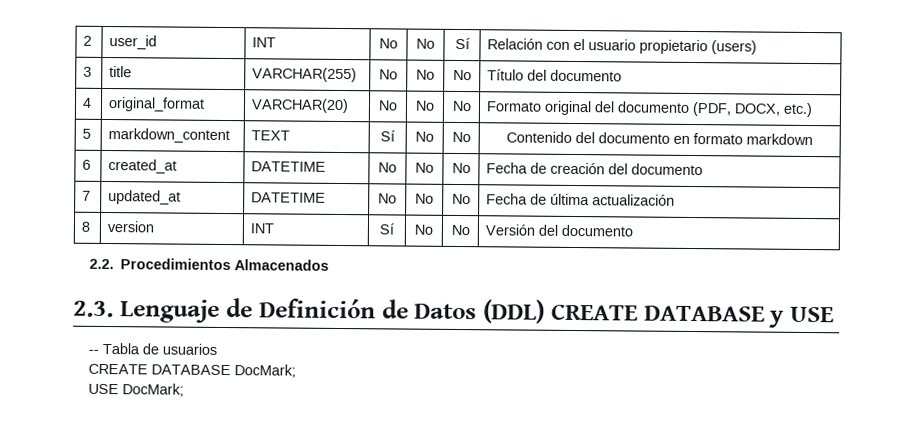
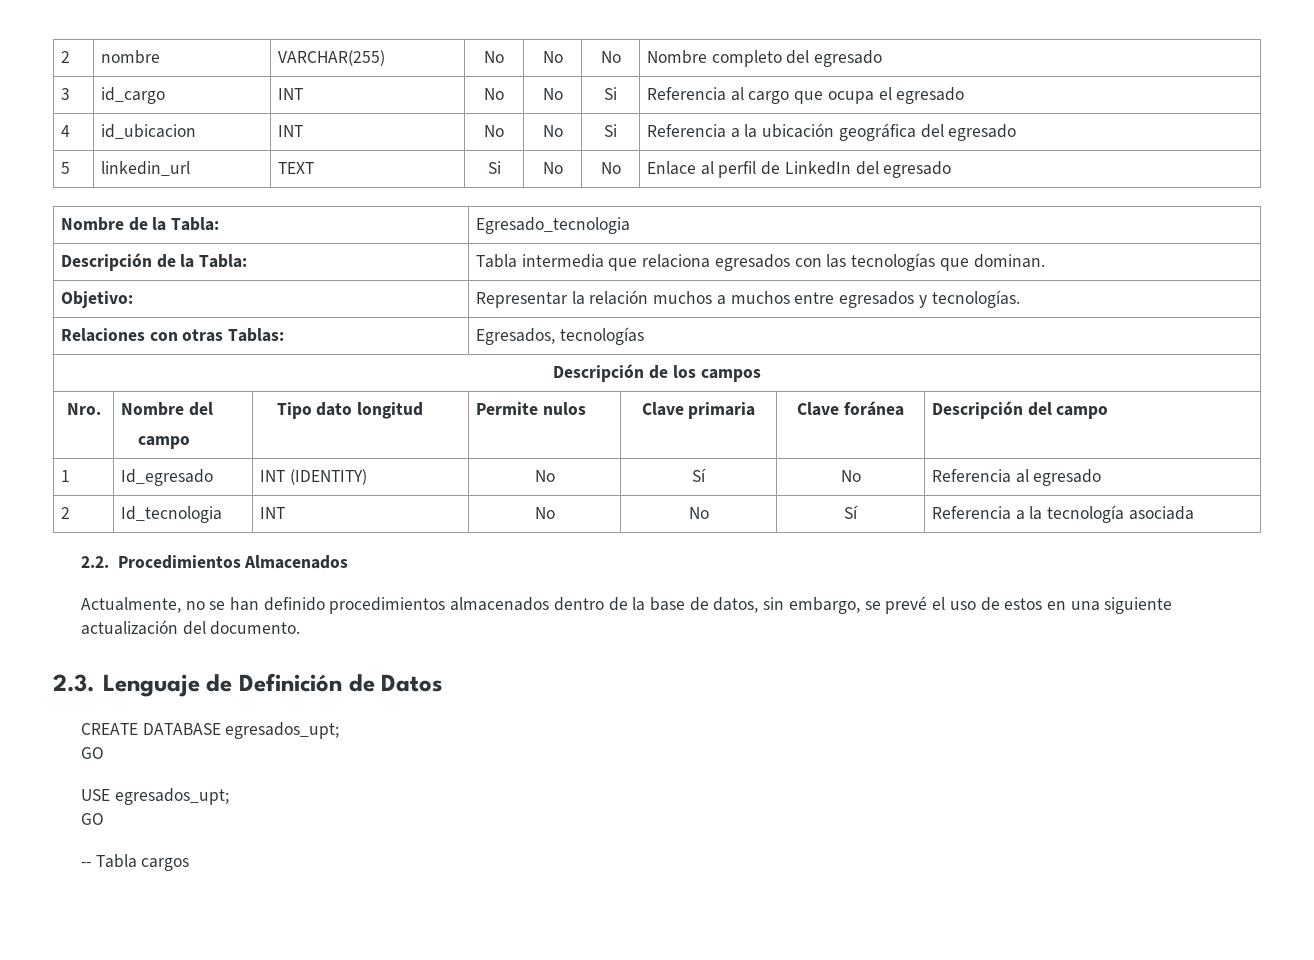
- 2 | user_id | INT | No | No | Sí | Relación con el usuario propietario (users)
- 3 | title | VARCHAR(255) | No | No | No | Título del documento
- 4 | original_format | VARCHAR(20) | No | No | No | Formato original del documento (PDF, DOCX, etc.)
- 5 | markdown_content | TEXT | Sí | No | No | Contenido del documento en formato markdown
- 6 | created_at | DATETIME | No | No | No | Fecha de creación del documento
- 7 | updated_at | DATETIME | No | No | No | Fecha de última actualización
- 8 | version | INT | Sí | No | No | Versión del documento
+ 2 | nombre | VARCHAR(255) | No | No | No | Nombre completo del egresado
+ 3 | id_cargo | INT | No | No | Si | Referencia al cargo que ocupa el egresado
+ 4 | id_ubicacion | INT | No | No | Si | Referencia a la ubicación geográfica del egresado
+ 5 | linkedin_url | TEXT | Si | No | No | Enlace al perfil de LinkedIn del egresado
+ Nombre de la Tabla: | Egresado_tecnologia
+ Descripción de la Tabla: | Tabla intermedia que relaciona egresados con las tecnologías que dominan.
+ Objetivo: | Representar la relación muchos a muchos entre egresados y tecnologías.
+ Relaciones con otras Tablas: | Egresados, tecnologías
+ Descripción de los campos
+ Nro. | Nombre del
+ campo | Tipo dato longitud | Permite nulos | Clave primaria | Clave foránea | Descripción del campo
+ 1 | Id_egresado | INT (IDENTITY) | No | Sí | No | Referencia al egresado
+ 2 | Id_tecnologia | INT | No | No | Sí | Referencia a la tecnología asociada
  2.2. Procedimientos Almacenados
+ Actualmente, no se han definido procedimientos almacenados dentro de la base de datos, sin embargo, se prevé el uso de estos en una siguiente actualización del documento.
- 2.3. Lenguaje de Definición de Datos (DDL) CREATE DATABASE y USE
+ 2.3. Lenguaje de Definición de Datos
+ CREATE DATABASE egresados_upt;
+ GO
+ USE egresados_upt;
+ GO
- -- Tabla de usuarios
- CREATE DATABASE DocMark;
- USE DocMark;
+ -- Tabla cargos

